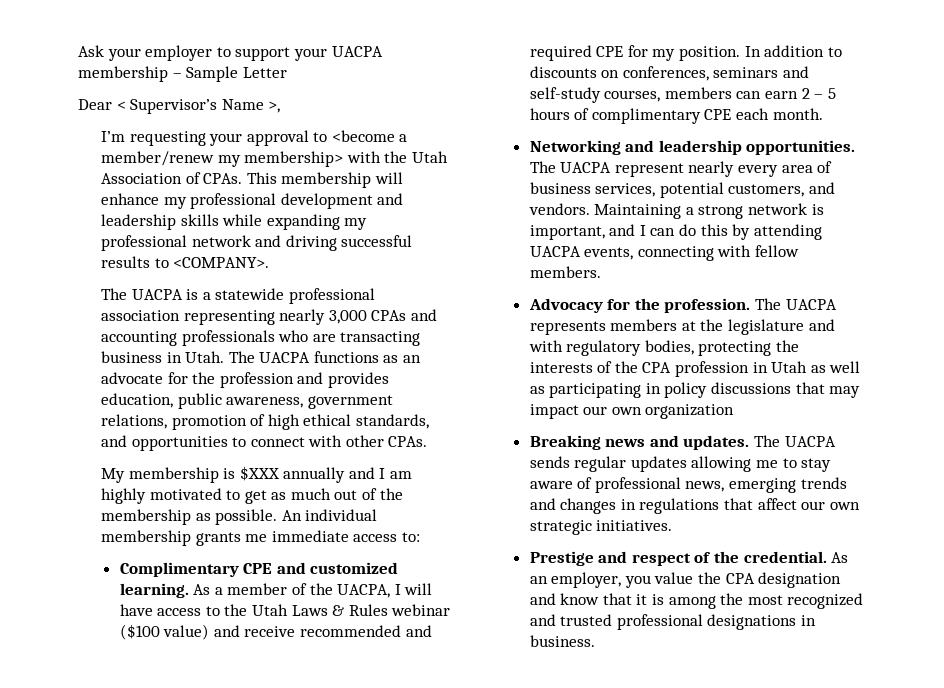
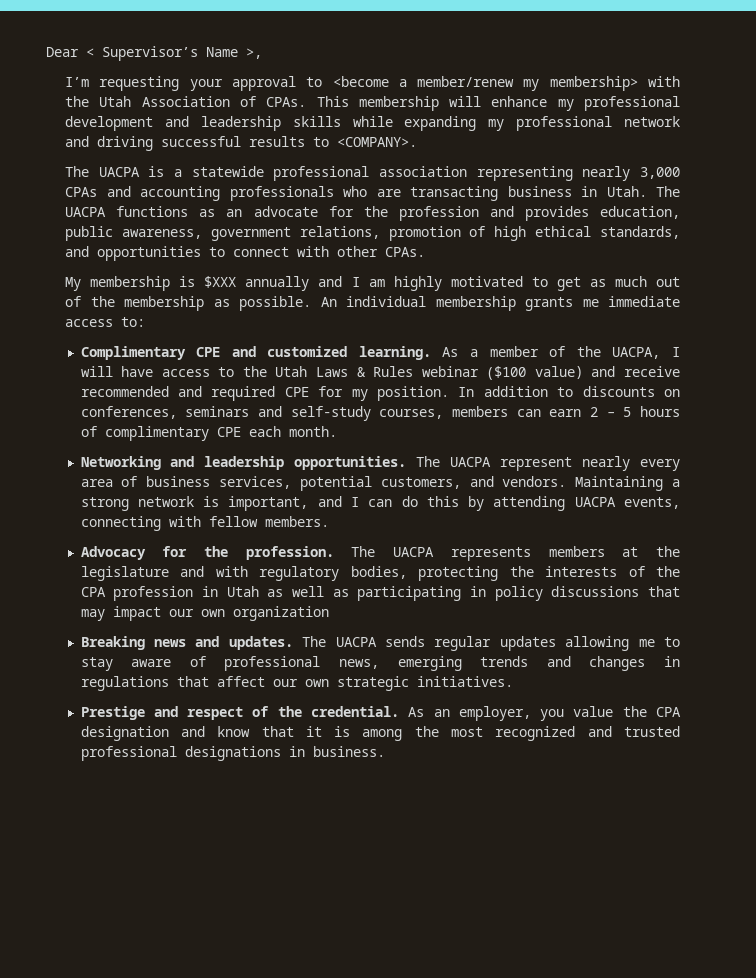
- Ask your employer to support your UACPA membership – Sample Letter

